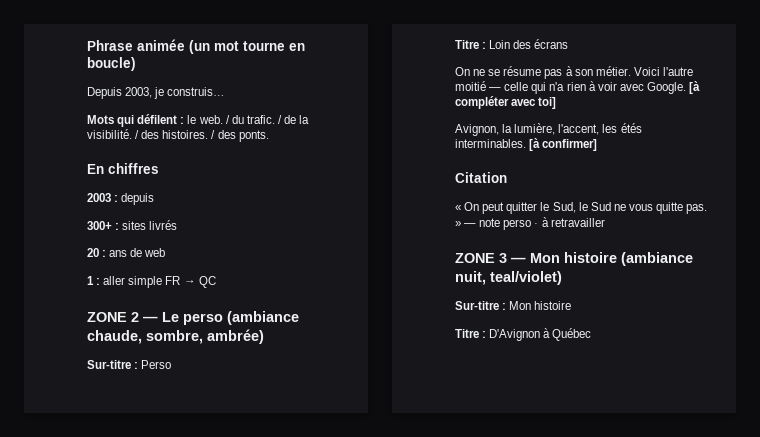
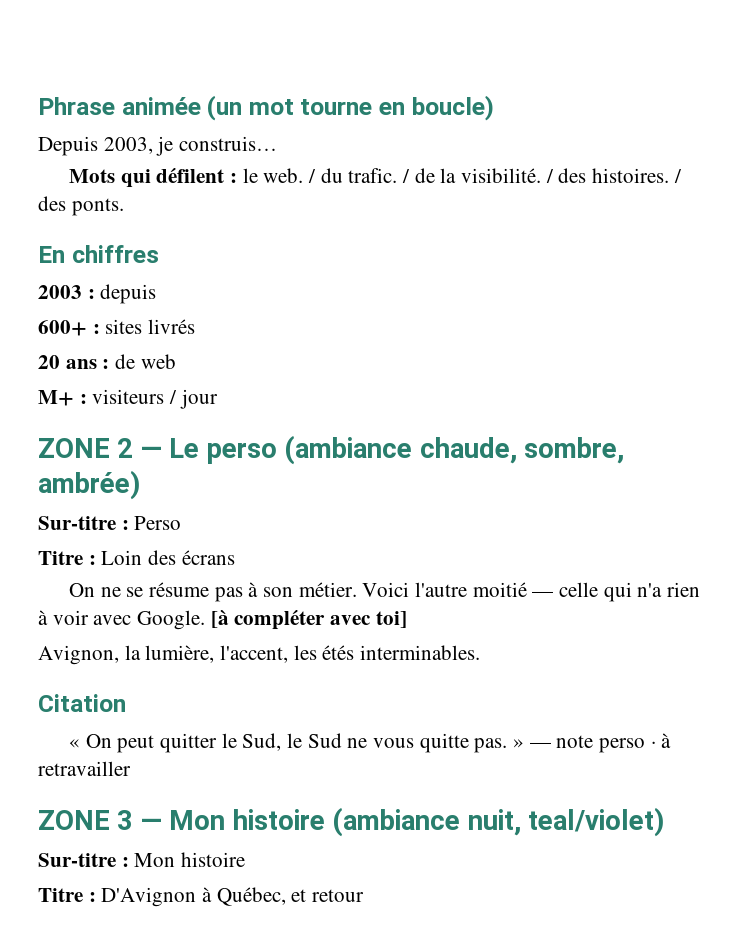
- 300+ : sites livrés
+ 600+ : sites livrés
- 20 : ans de web
+ 20 ans : de web
- 1 : aller simple FR → QC
+ M+ : visiteurs / jour
- [à confirmer]
- Titre : D'Avignon à Québec
+ Titre : D'Avignon à Québec, et retour

